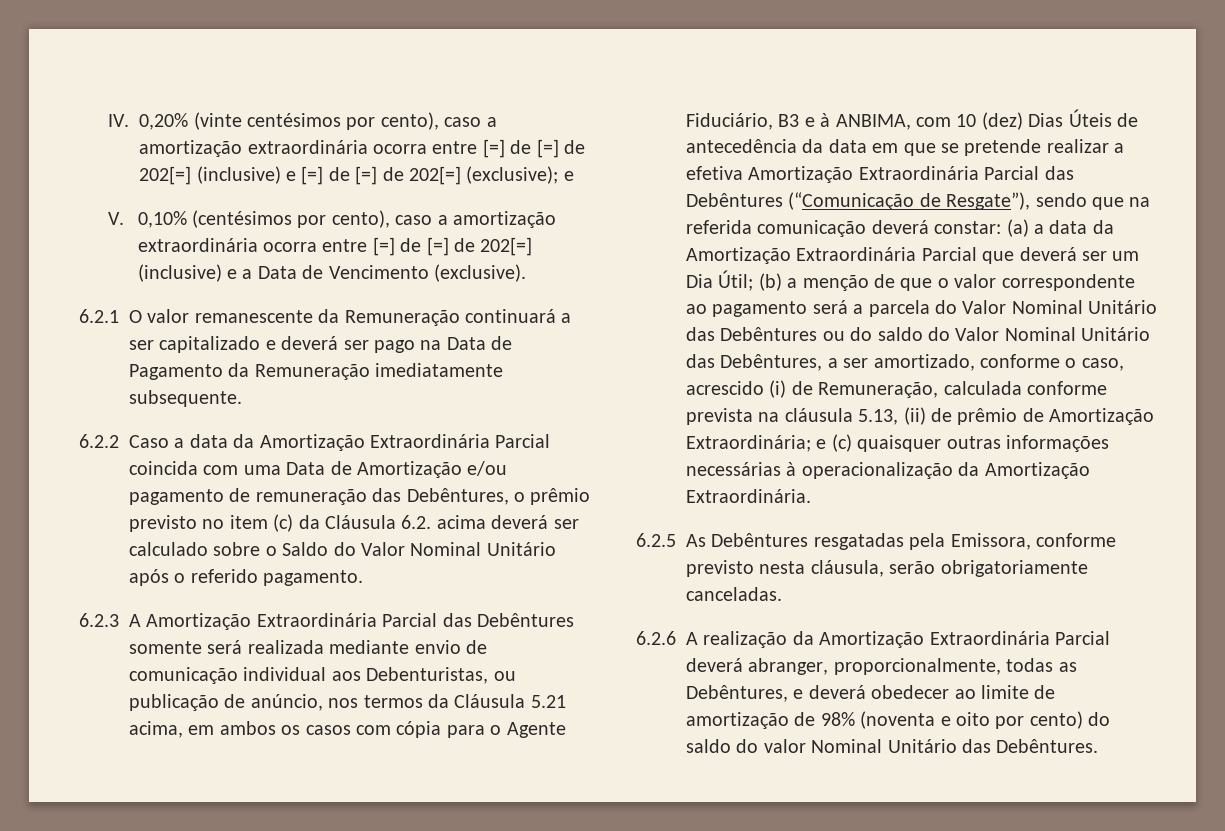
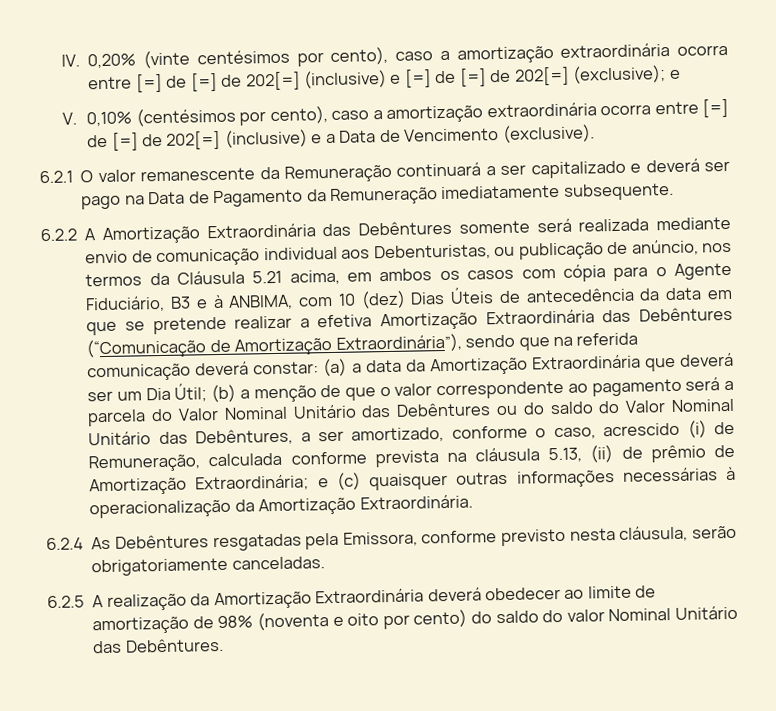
- 6.2.2 Caso a data da Amortização Extraordinária Parcial coincida com uma Data de Amortização e/ou pagamento de remuneração das Debêntures, o prêmio previsto no item (c) da Cláusula 6.2. acima deverá ser calculado sobre o Saldo do Valor Nominal Unitário após o referido pagamento.
- 6.2.3 A Amortização Extraordinária Parcial das Debêntures somente será realizada mediante envio de comunicação individual aos Debenturistas, ou publicação de anúncio, nos termos da Cláusula 5.21 acima, em ambos os casos com cópia para o Agente Fiduciário, B3 e à ANBIMA, com 10 (dez) Dias Úteis de antecedência da data em que se pretende realizar a efetiva Amortização Extraordinária Parcial das Debêntures (“Comunicação de Resgate”), sendo que na referida comunicação deverá constar:
+ 6.2.2 A Amortização Extraordinária das Debêntures somente será realizada mediante envio de comunicação individual aos Debenturistas, ou publicação de anúncio, nos termos da Cláusula 5.21 acima, em ambos os casos com cópia para o Agente Fiduciário, B3 e à ANBIMA, com 10 (dez) Dias Úteis de antecedência da data em que se pretende realizar a efetiva Amortização Extraordinária das Debêntures (“Comunicação de Amortização Extraordinária”), sendo que na referida comunicação deverá constar:
- (a) a data da Amortização Extraordinária Parcial que deverá ser um Dia Útil;
+ (a) a data da Amortização Extraordinária que deverá ser um Dia Útil;
- 6.2.5 As Debêntures resgatadas pela Emissora, conforme previsto nesta cláusula, serão obrigatoriamente canceladas.
+ 6.2.4 As Debêntures resgatadas pela Emissora, conforme previsto nesta cláusula, serão obrigatoriamente canceladas.
- 6.2.6 A realização da Amortização Extraordinária Parcial deverá abranger, proporcionalmente, todas as Debêntures, e deverá obedecer ao limite de amortização de 98% (noventa e oito por cento) do saldo do valor Nominal Unitário das Debêntures.
+ 6.2.5 A realização da Amortização Extraordinária deverá obedecer ao limite de amortização de 98% (noventa e oito por cento) do saldo do valor Nominal Unitário das Debêntures.

